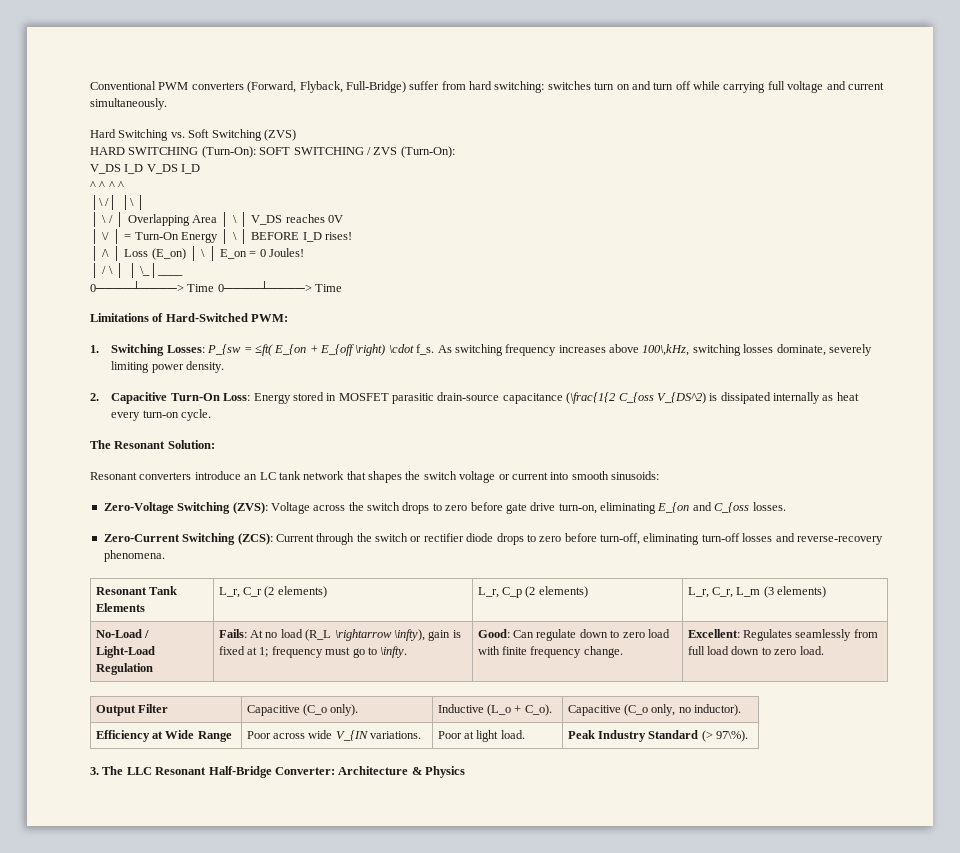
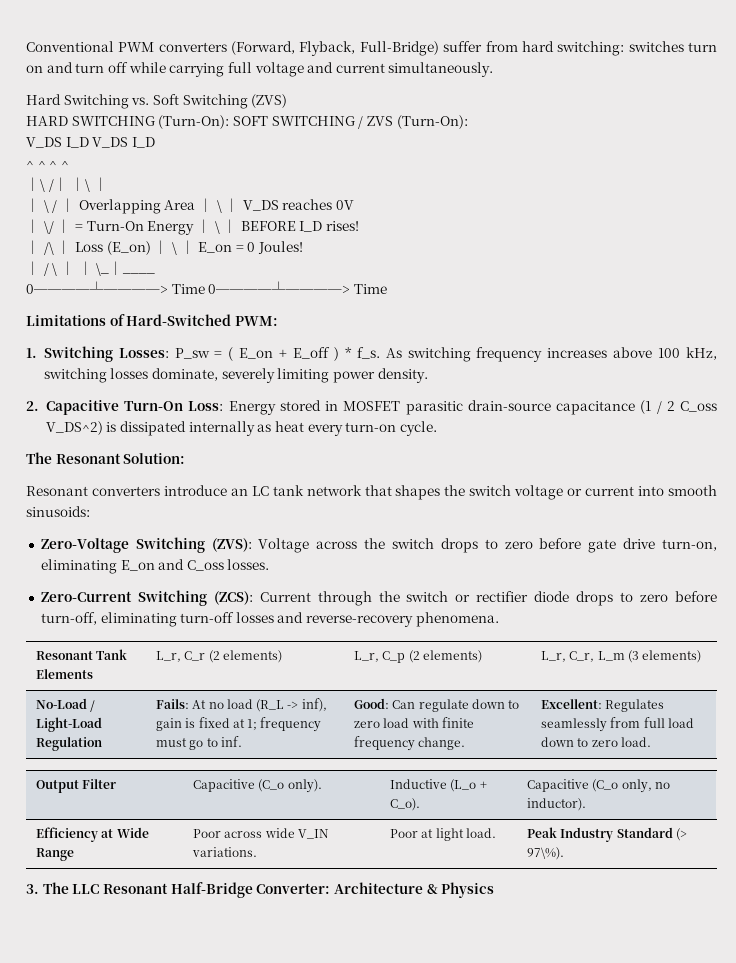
- 1. Switching Losses: P_{sw = ≤ft( E_{on + E_{off \right) \cdot f_s.
+ 1. Switching Losses: P_sw = ( E_on + E_off ) * f_s.
- As switching frequency increases above 100\,kHz, switching losses dominate, severely limiting power density.
+ As switching frequency increases above 100 kHz, switching losses dominate, severely limiting power density.
- 2. Capacitive Turn-On Loss: Energy stored in MOSFET parasitic drain-source capacitance (\frac{1{2 C_{oss V_{DS^2) is dissipated internally as heat every turn-on cycle.
+ 2. Capacitive Turn-On Loss: Energy stored in MOSFET parasitic drain-source capacitance (1 / 2 C_oss V_DS^2) is dissipated internally as heat every turn-on cycle.
- Zero-Voltage Switching (ZVS): Voltage across the switch drops to zero before gate drive turn-on, eliminating E_{on and C_{oss losses.
+ Zero-Voltage Switching (ZVS): Voltage across the switch drops to zero before gate drive turn-on, eliminating E_on and C_oss losses.
- Fails: At no load (R_L \rightarrow \infty), gain is fixed at 1; frequency must go to \infty.
+ Fails: At no load (R_L -> inf), gain is fixed at 1; frequency must go to inf.
- Efficiency at Wide Range | Poor across wide V_{IN variations. | Poor at light load. | Peak Industry Standard (> 97\%).
+ Efficiency at Wide Range | Poor across wide V_IN variations. | Poor at light load. | Peak Industry Standard (> 97\%).

